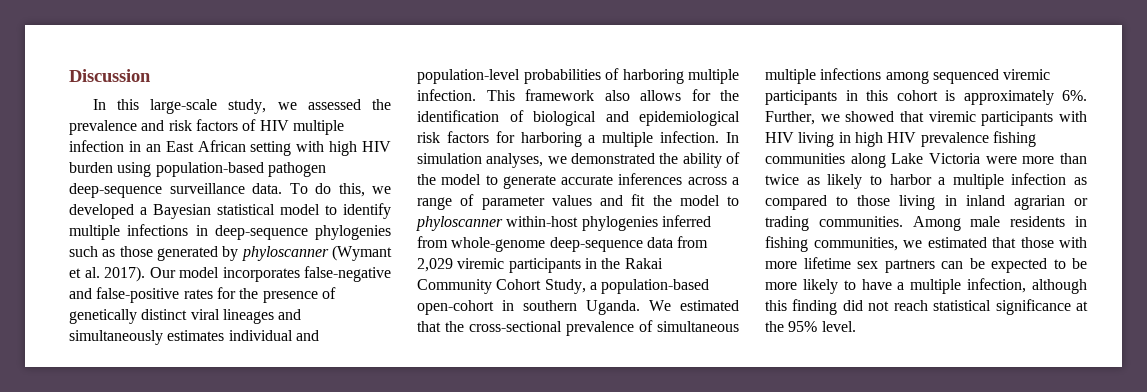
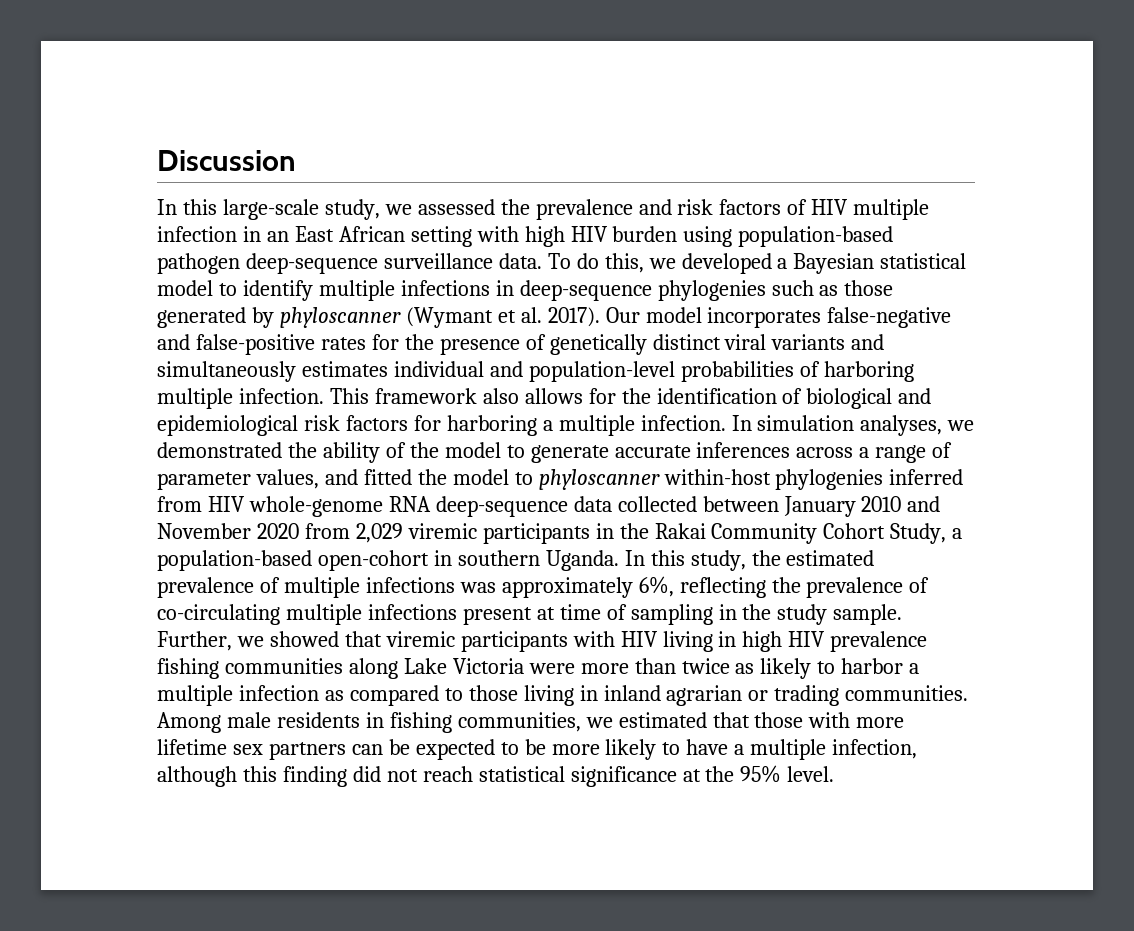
- Our model incorporates false-negative and false-positive rates for the presence of genetically distinct viral lineages and simultaneously estimates individual and population-level probabilities of harboring multiple infection.
+ Our model incorporates false-negative and false-positive rates for the presence of genetically distinct viral variants and simultaneously estimates individual and population-level probabilities of harboring multiple infection.
- In simulation analyses, we demonstrated the ability of the model to generate accurate inferences across a range of parameter values and fit the model to phyloscanner within-host phylogenies inferred from whole-genome deep-sequence data from 2,029 viremic participants in the Rakai Community Cohort Study, a population-based open-cohort in southern Uganda.
+ In simulation analyses, we demonstrated the ability of the model to generate accurate inferences across a range of parameter values, and fitted the model to phyloscanner within-host phylogenies inferred from HIV whole-genome RNA deep-sequence data collected between January 2010 and November 2020 from 2,029 viremic participants in the Rakai Community Cohort Study, a population-based open-cohort in southern Uganda.
- We estimated that the cross-sectional prevalence of simultaneous multiple infections among sequenced viremic participants in this cohort is approximately 6%.
+ In this study, the estimated prevalence of multiple infections was approximately 6%, reflecting the prevalence of co-circulating multiple infections present at time of sampling in the study sample.

